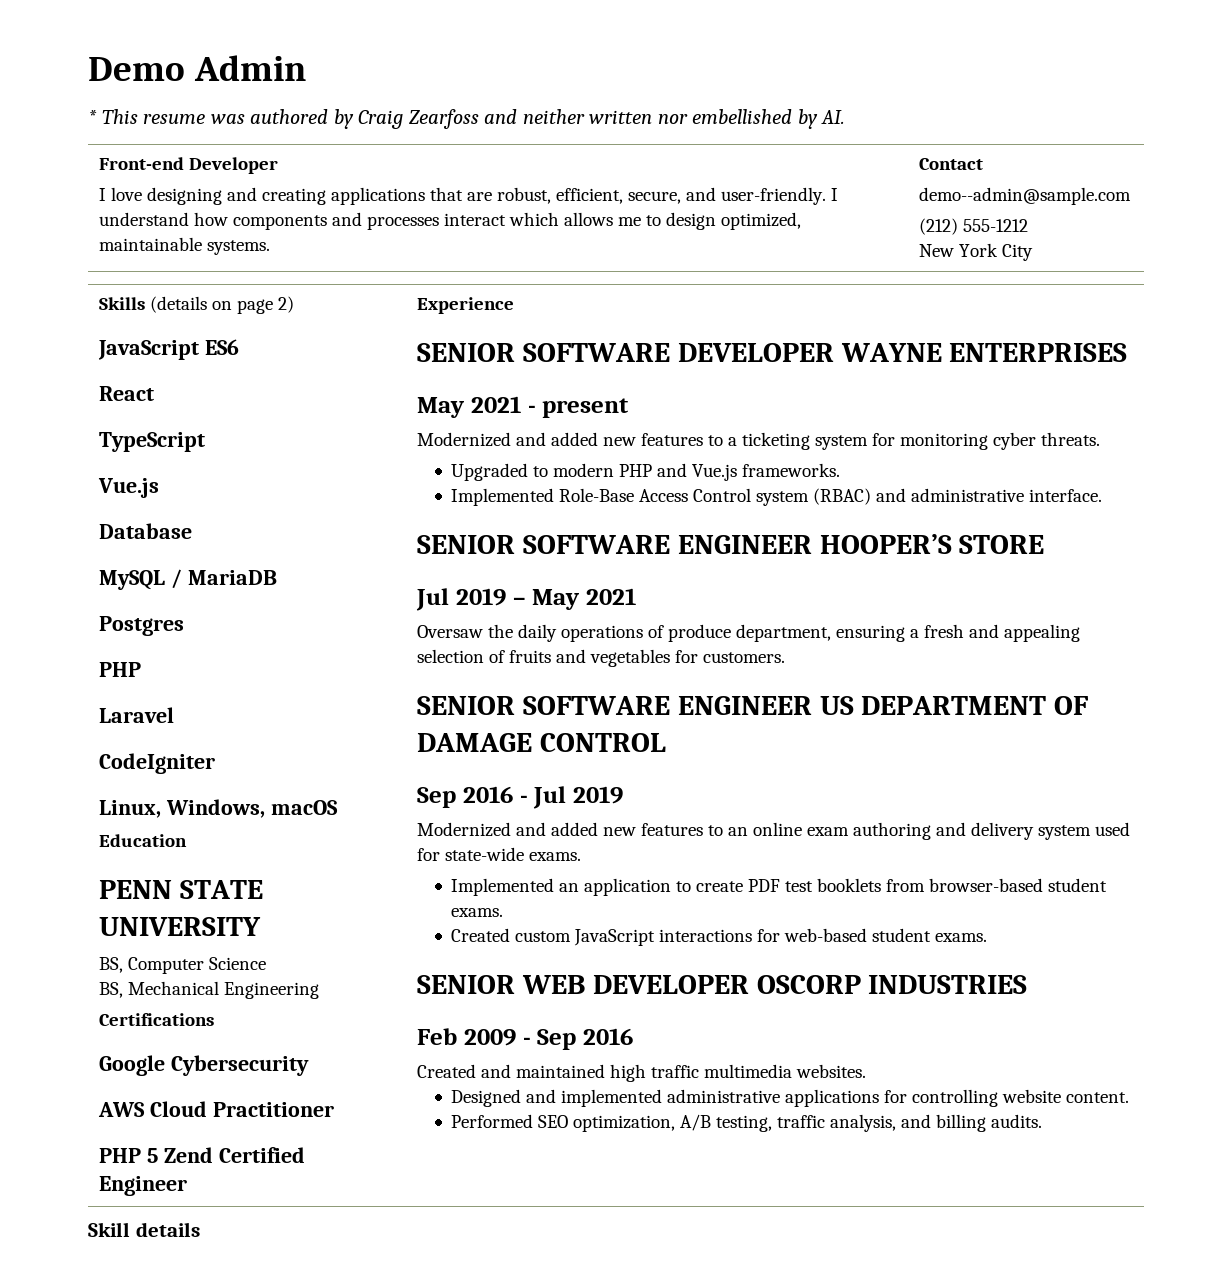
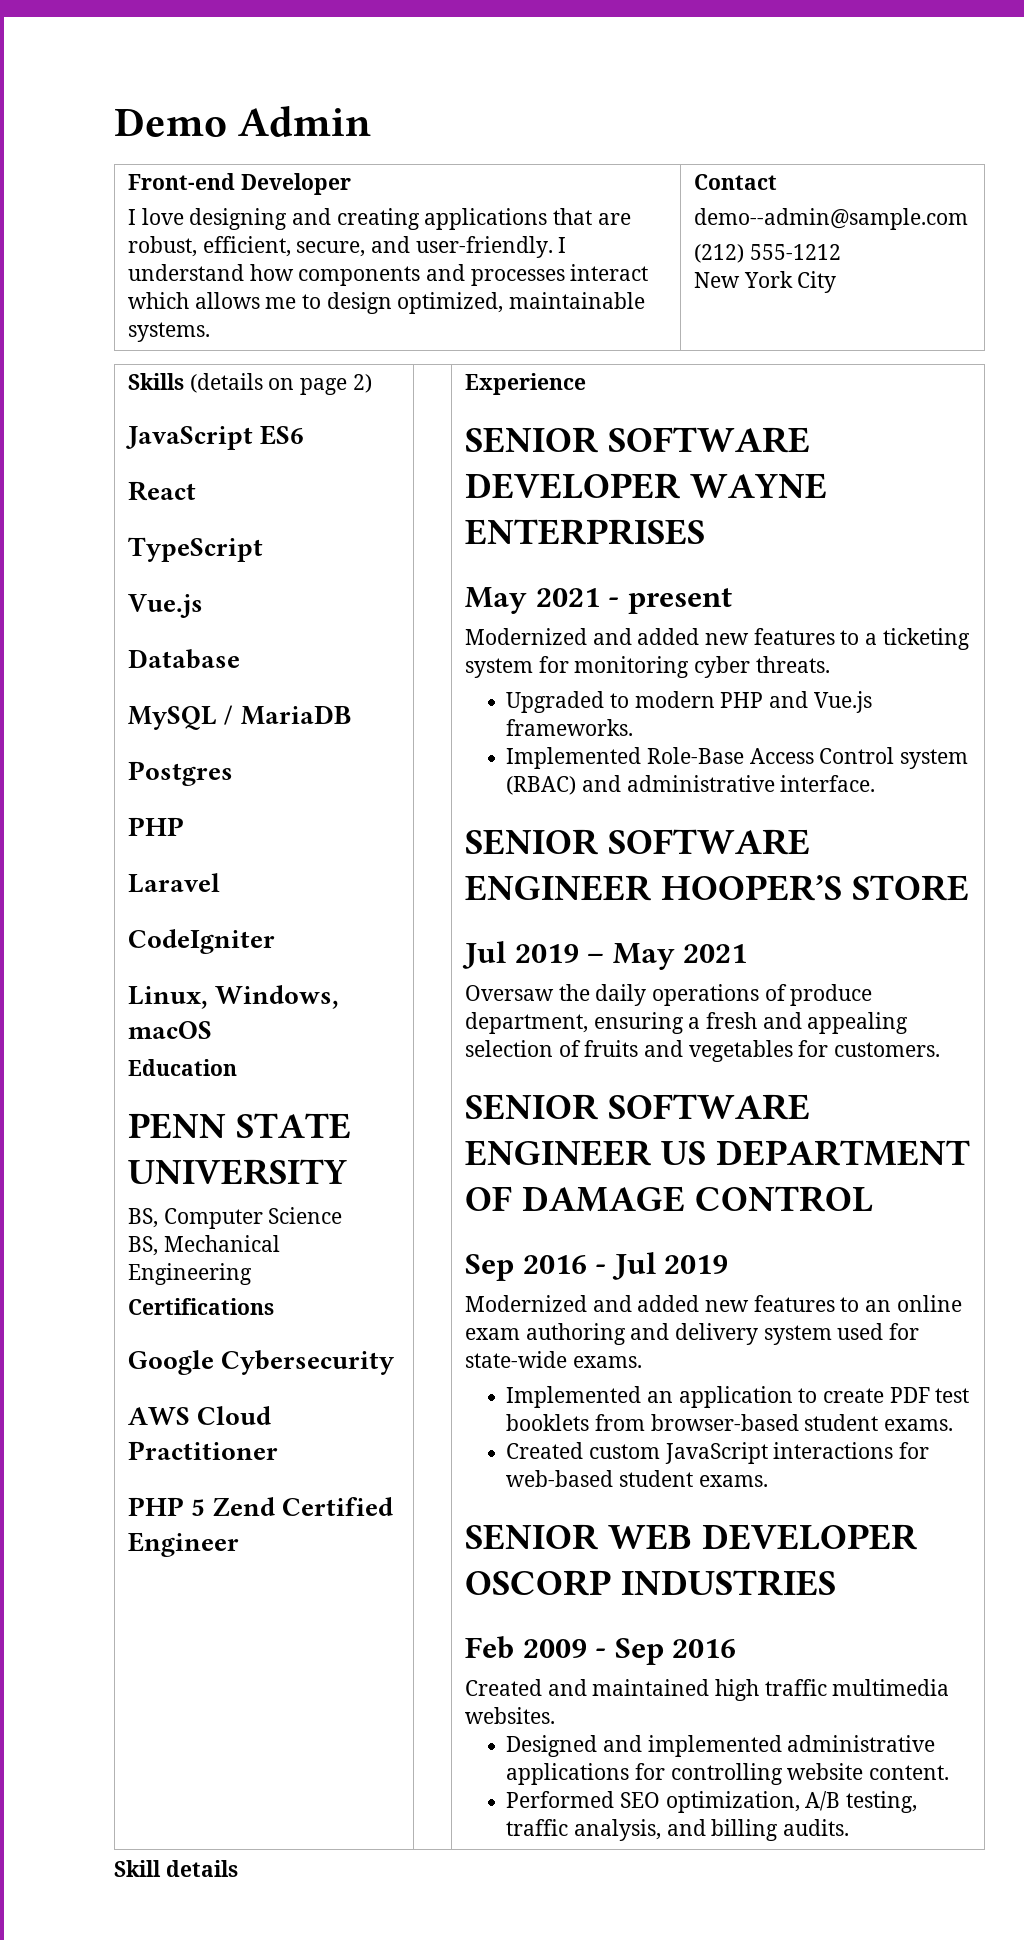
- * This resume was authored by Craig Zearfoss and neither written nor embellished by AI.

